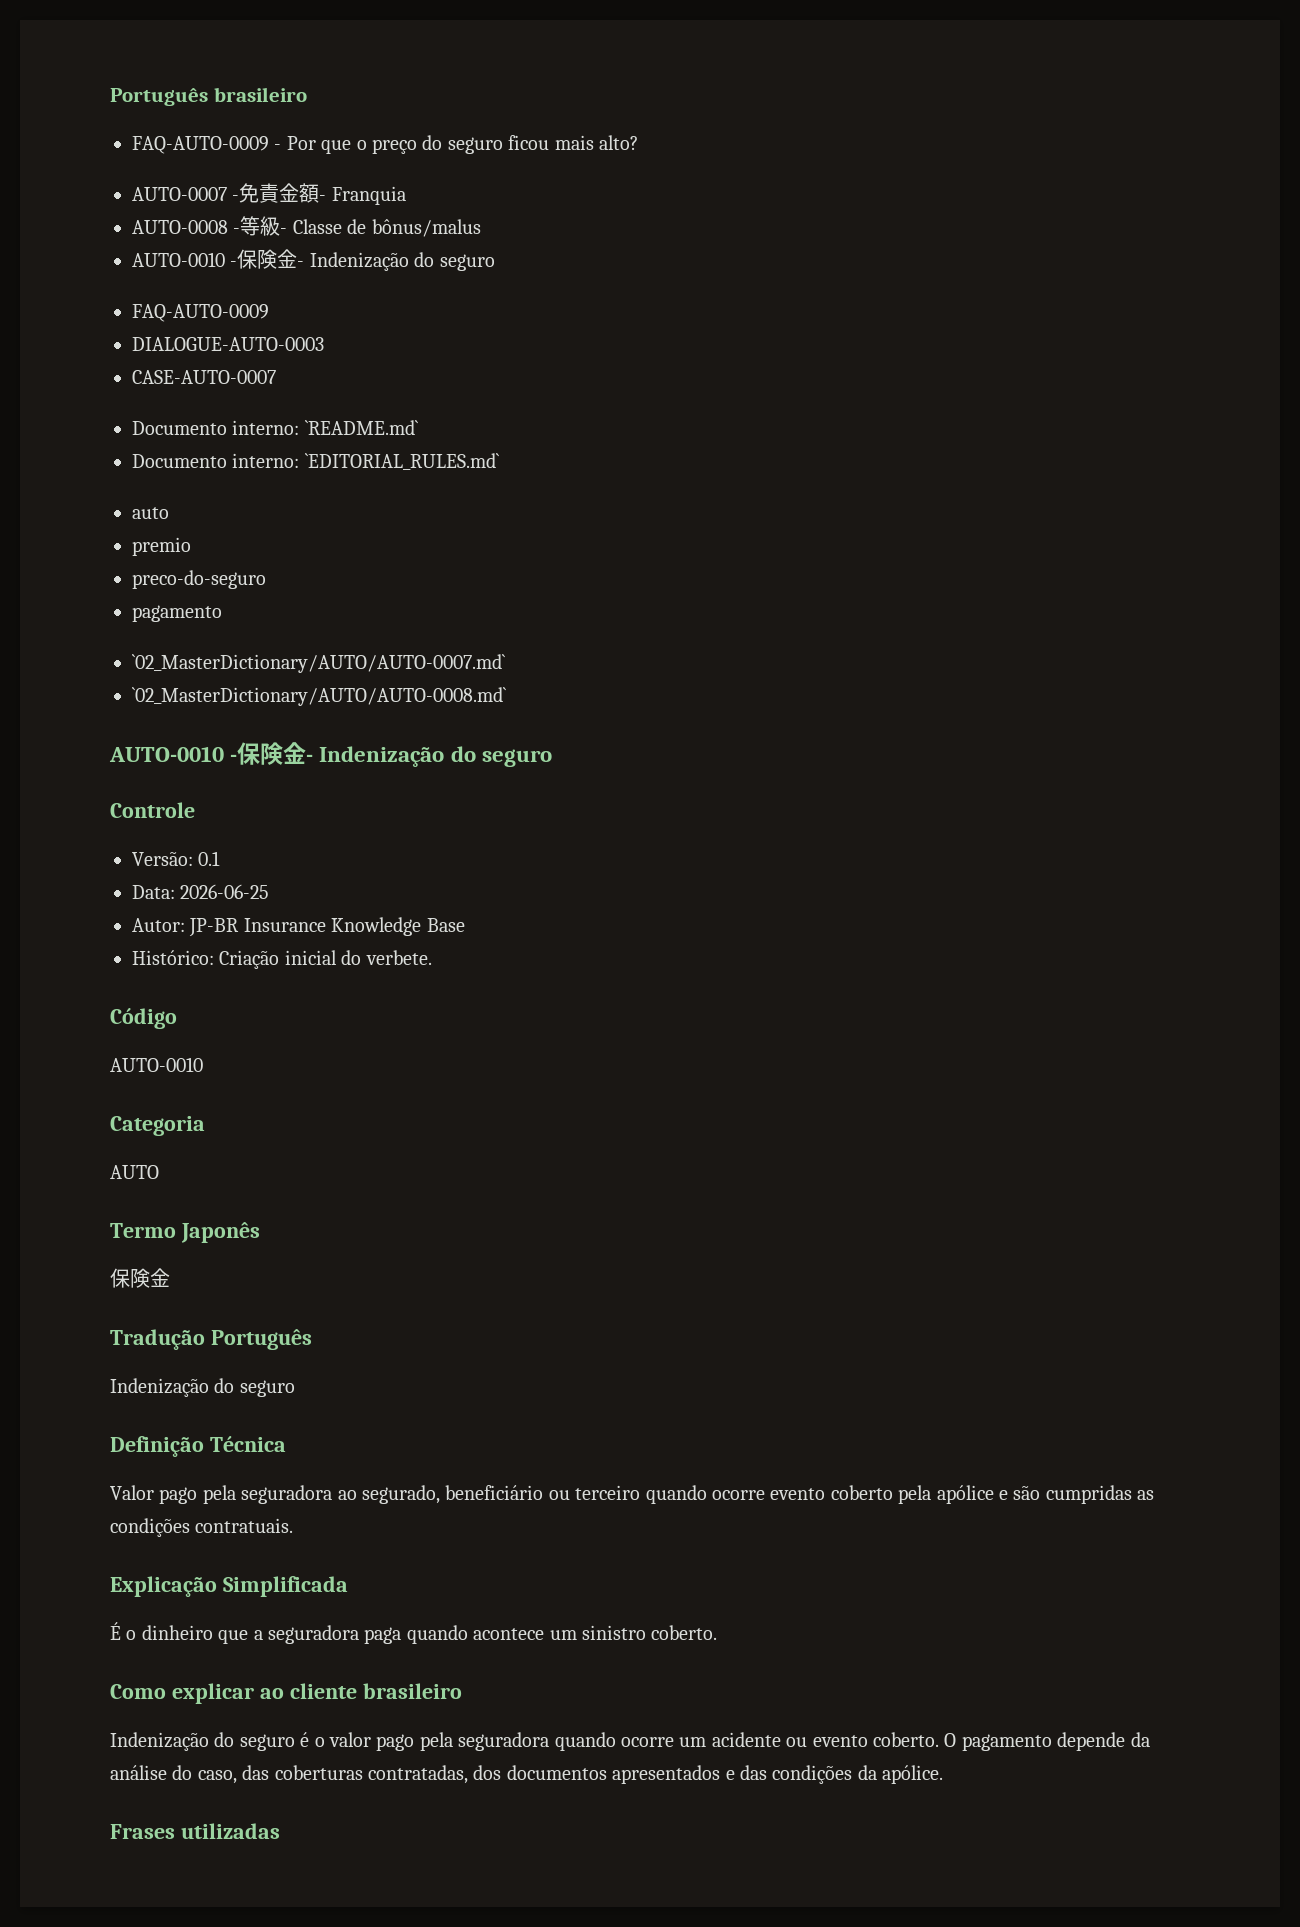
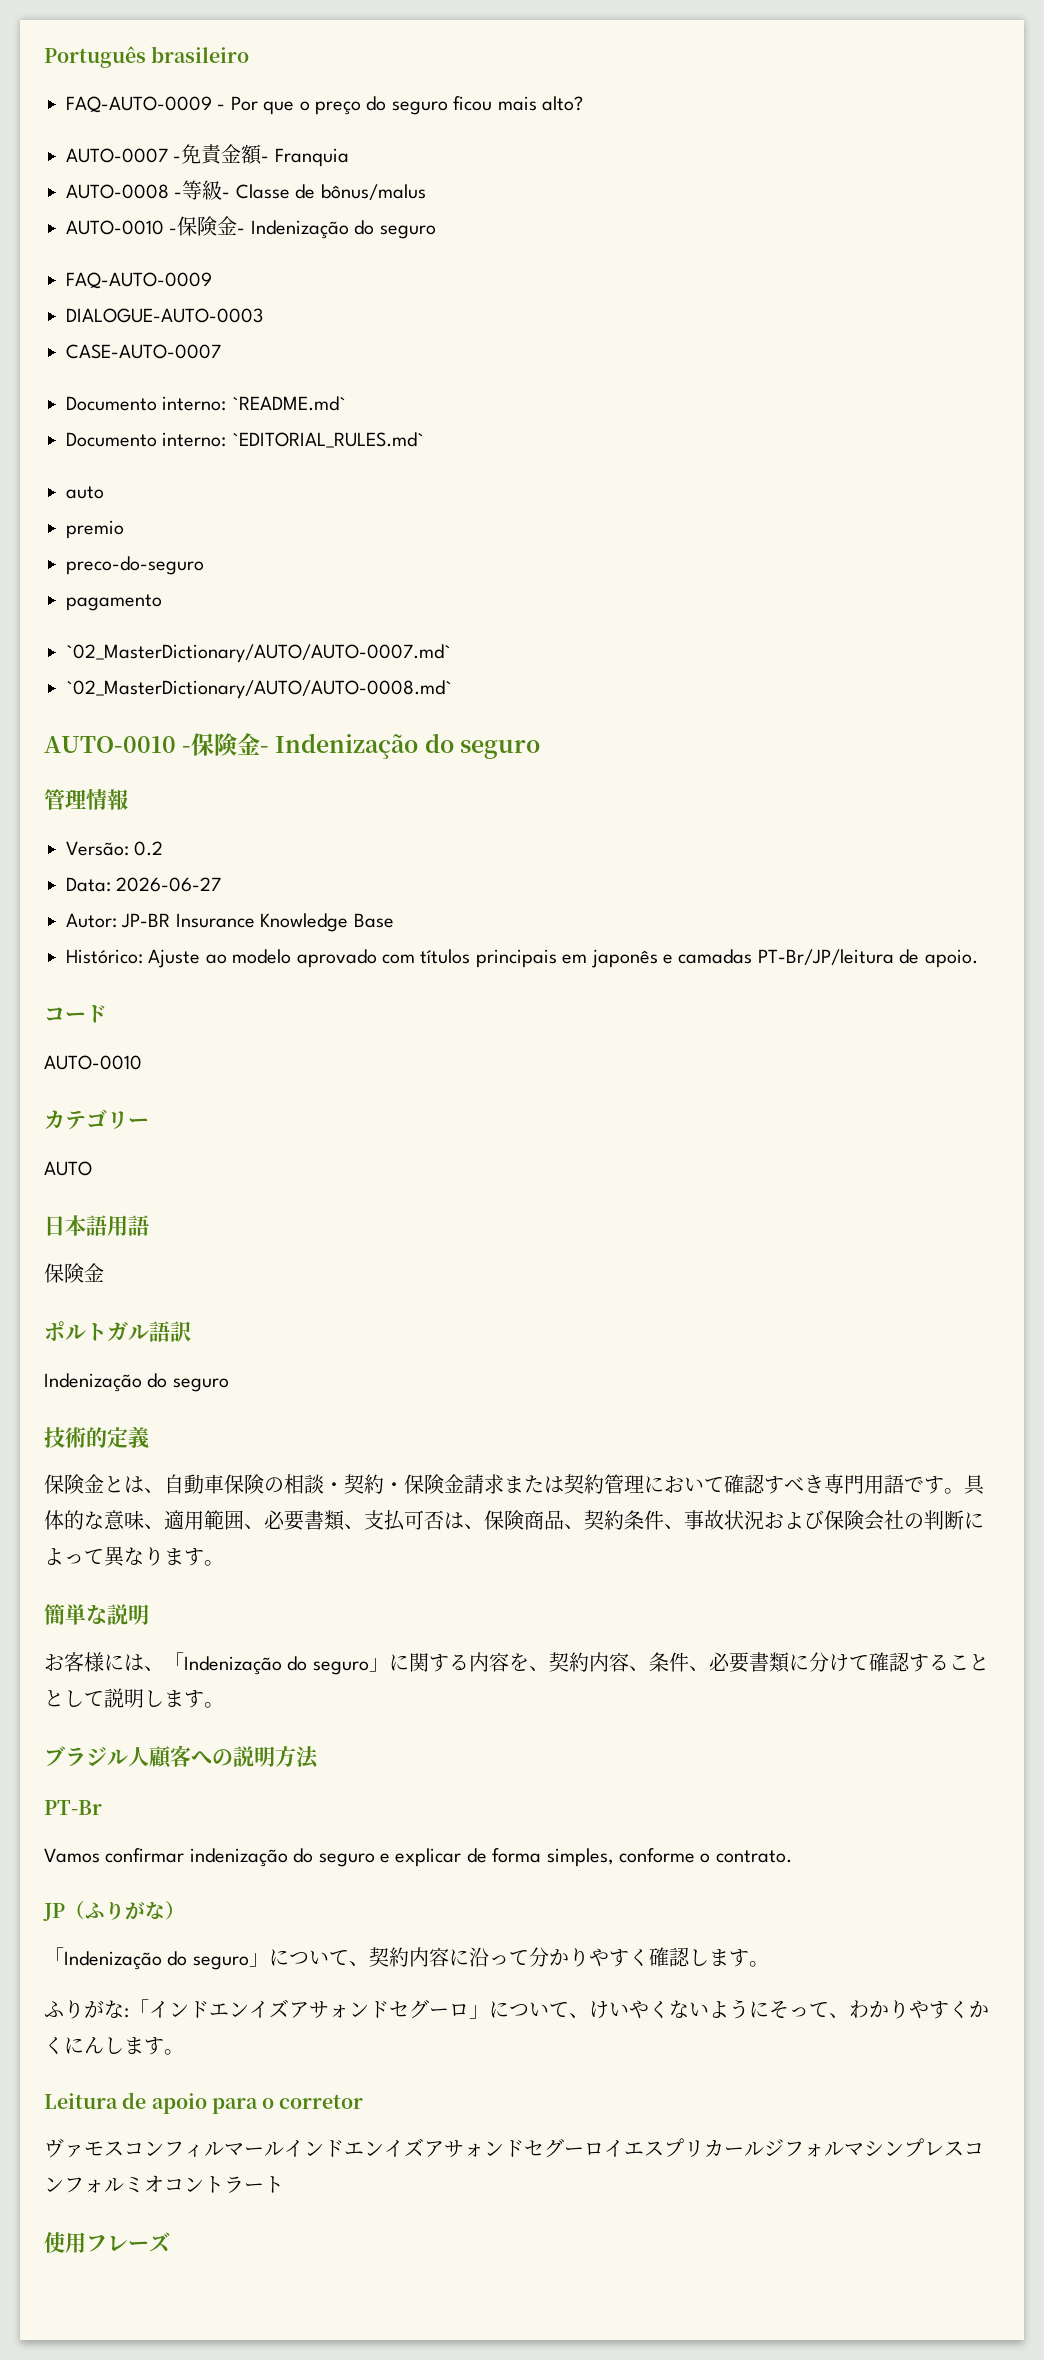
- Controle
+ 管理情報
- Versão: 0.1
+ Versão: 0.2
- Data: 2026-06-25
+ Data: 2026-06-27
- Histórico: Criação inicial do verbete.
- Código
+ Histórico: Ajuste ao modelo aprovado com títulos principais em japonês e camadas PT-Br/JP/leitura de apoio.
+ コード
- Categoria
+ カテゴリー
- Termo Japonês
+ 日本語用語
- Tradução Português
+ ポルトガル語訳
  Indenização do seguro
- Definição Técnica
- Valor pago pela seguradora ao segurado, beneficiário ou terceiro quando ocorre evento coberto pela apólice e são cumpridas as condições contratuais.
- Explicação Simplificada
- É o dinheiro que a seguradora paga quando acontece um sinistro coberto.
- Como explicar ao cliente brasileiro
- Indenização do seguro é o valor pago pela seguradora quando ocorre um acidente ou evento coberto. O pagamento depende da análise do caso, das coberturas contratadas, dos documentos apresentados e das condições da apólice.
- Frases utilizadas
+ 技術的定義
+ 保険金とは、自動車保険の相談・契約・保険金請求または契約管理において確認すべき専門用語です。具体的な意味、適用範囲、必要書類、支払可否は、保険商品、契約条件、事故状況および保険会社の判断によって異なります。
+ 簡単な説明
+ お客様には、「Indenização do seguro」に関する内容を、契約内容、条件、必要書類に分けて確認することとして説明します。
+ ブラジル人顧客への説明方法
+ PT-Br
+ Vamos confirmar indenização do seguro e explicar de forma simples, conforme o contrato.
+ JP（ふりがな）
+ 「Indenização do seguro」について、契約内容に沿って分かりやすく確認します。
+ ふりがな:「インドエンイズアサォンドセグーロ」について、けいやくないようにそって、わかりやすくかくにんします。
+ Leitura de apoio para o corretor
+ ヴァモスコンフィルマールインドエンイズアサォンドセグーロイエスプリカールジフォルマシンプレスコンフォルミオコントラート
+ 使用フレーズ

